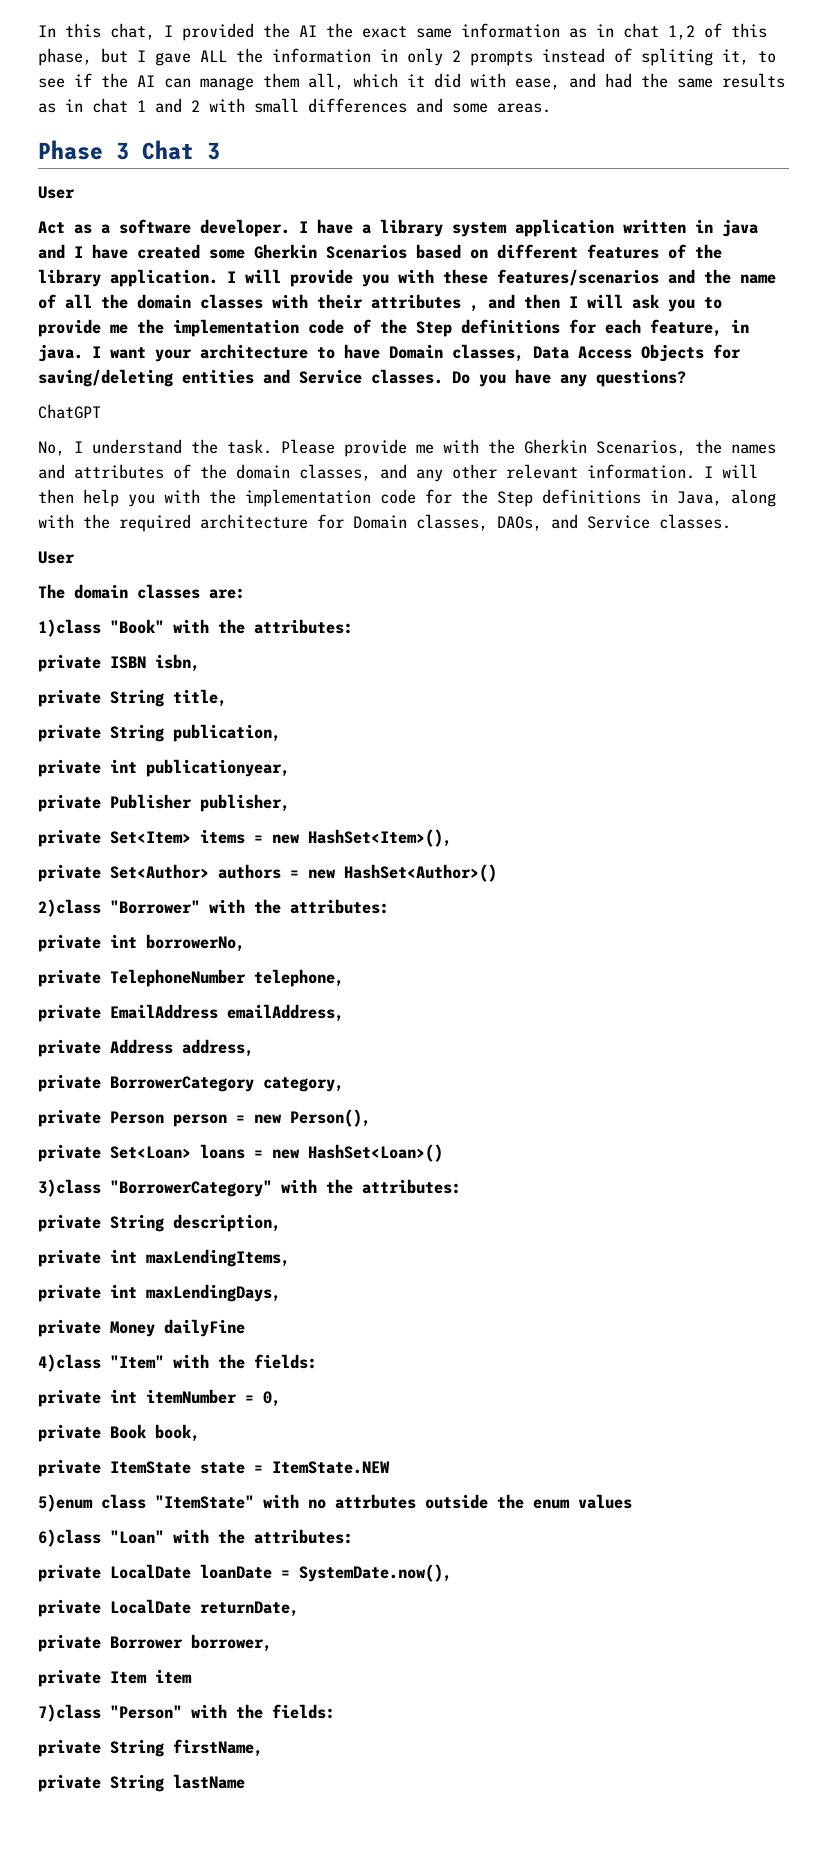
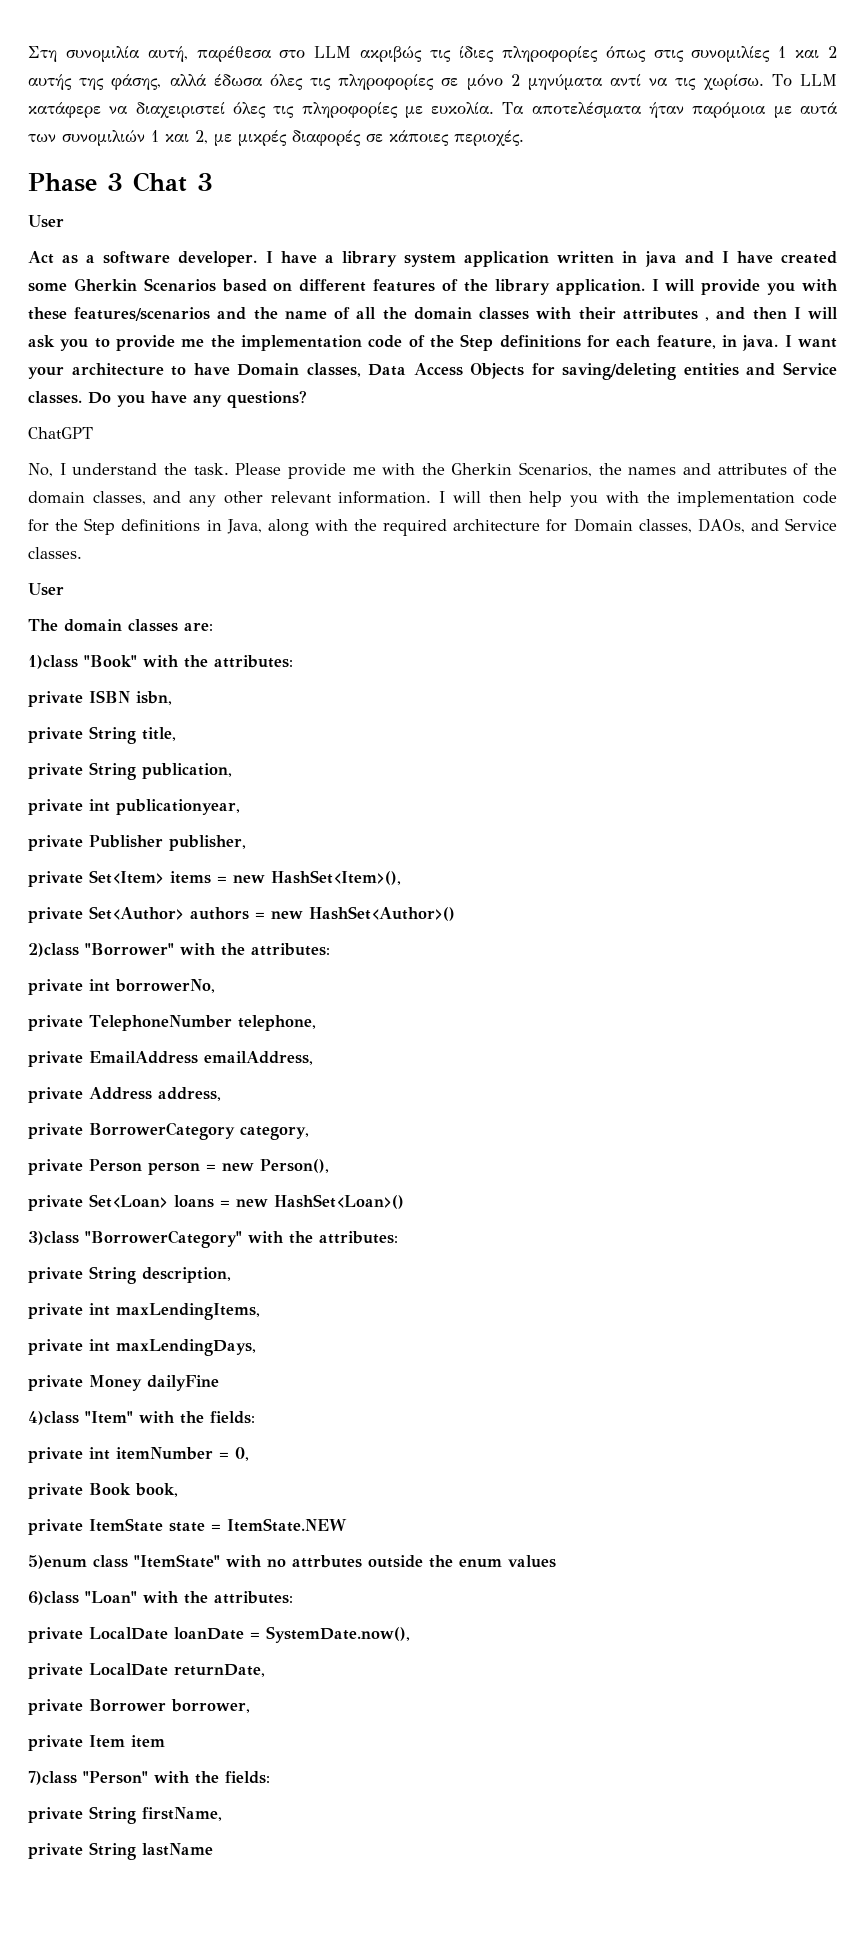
- In this chat, I provided the AI the exact same information as in chat 1,2 of this phase, but I gave ALL the information in only 2 prompts instead of spliting it, to see if the AI can manage them all, which it did with ease, and had the same results as in chat 1 and 2 with small differences and some areas.
+ Στη συνομιλία αυτή, παρέθεσα στο LLM ακριβώς τις ίδιες πληροφορίες όπως στις συνομιλίες 1 και 2 αυτής της φάσης, αλλά έδωσα όλες τις πληροφορίες σε μόνο 2 μηνύματα αντί να τις χωρίσω. Το LLM κατάφερε να διαχειριστεί όλες τις πληροφορίες με ευκολία. Τα αποτελέσματα ήταν παρόμοια με αυτά των συνομιλιών 1 και 2, με μικρές διαφορές σε κάποιες περιοχές.

